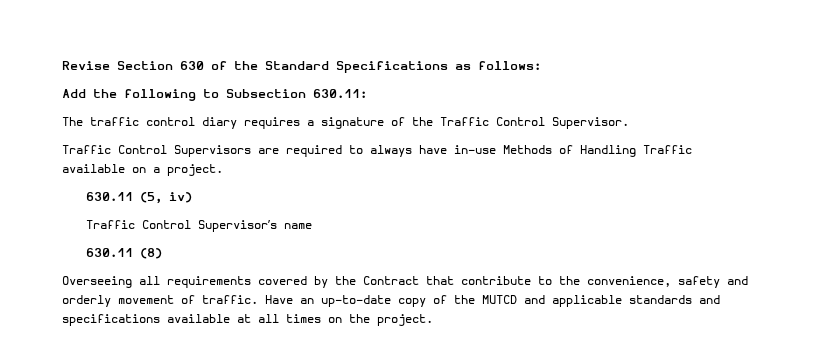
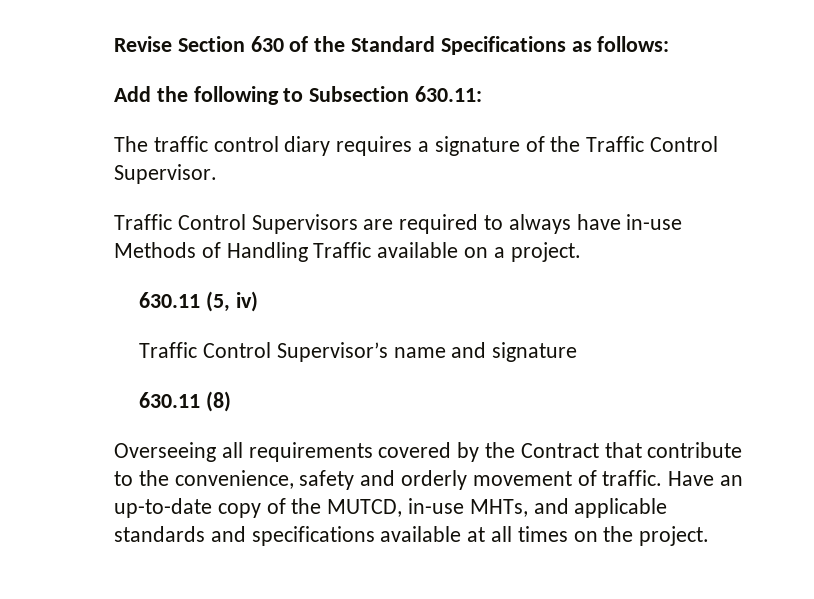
- Traffic Control Supervisor’s name
+ Traffic Control Supervisor’s name and signature
- Have an up-to-date copy of the MUTCD and applicable standards and specifications available at all times on the project.
+ Have an up-to-date copy of the MUTCD, in-use MHTs, and applicable standards and specifications available at all times on the project.

